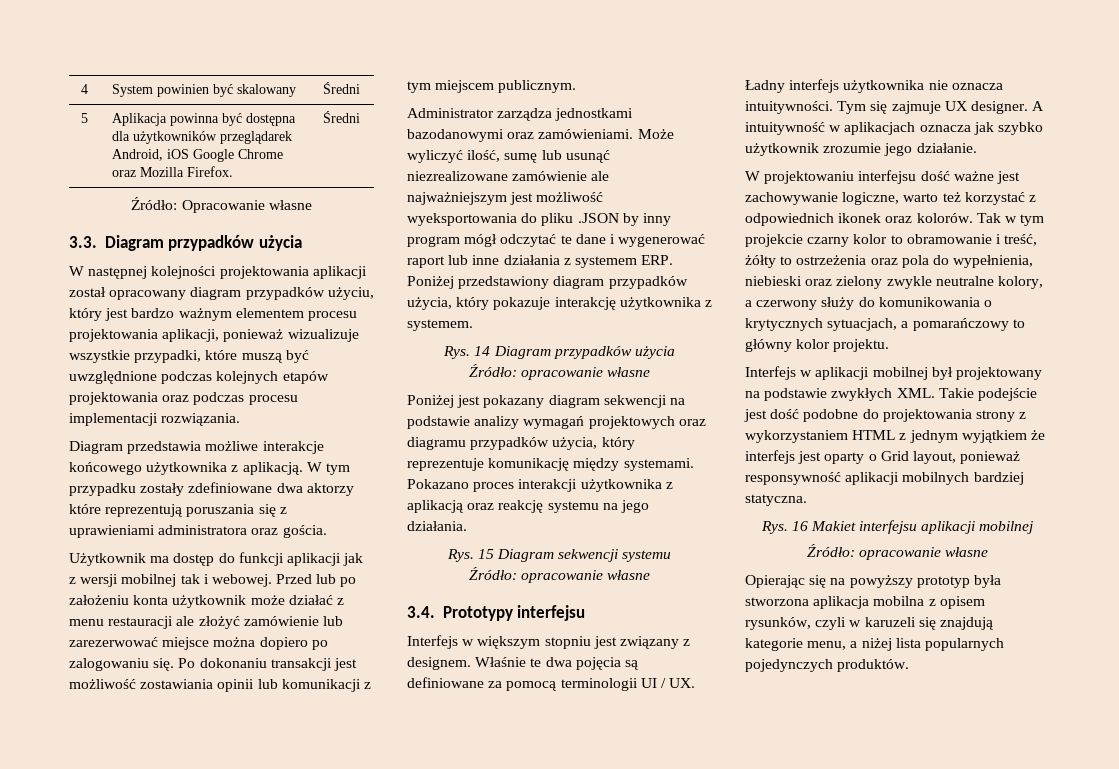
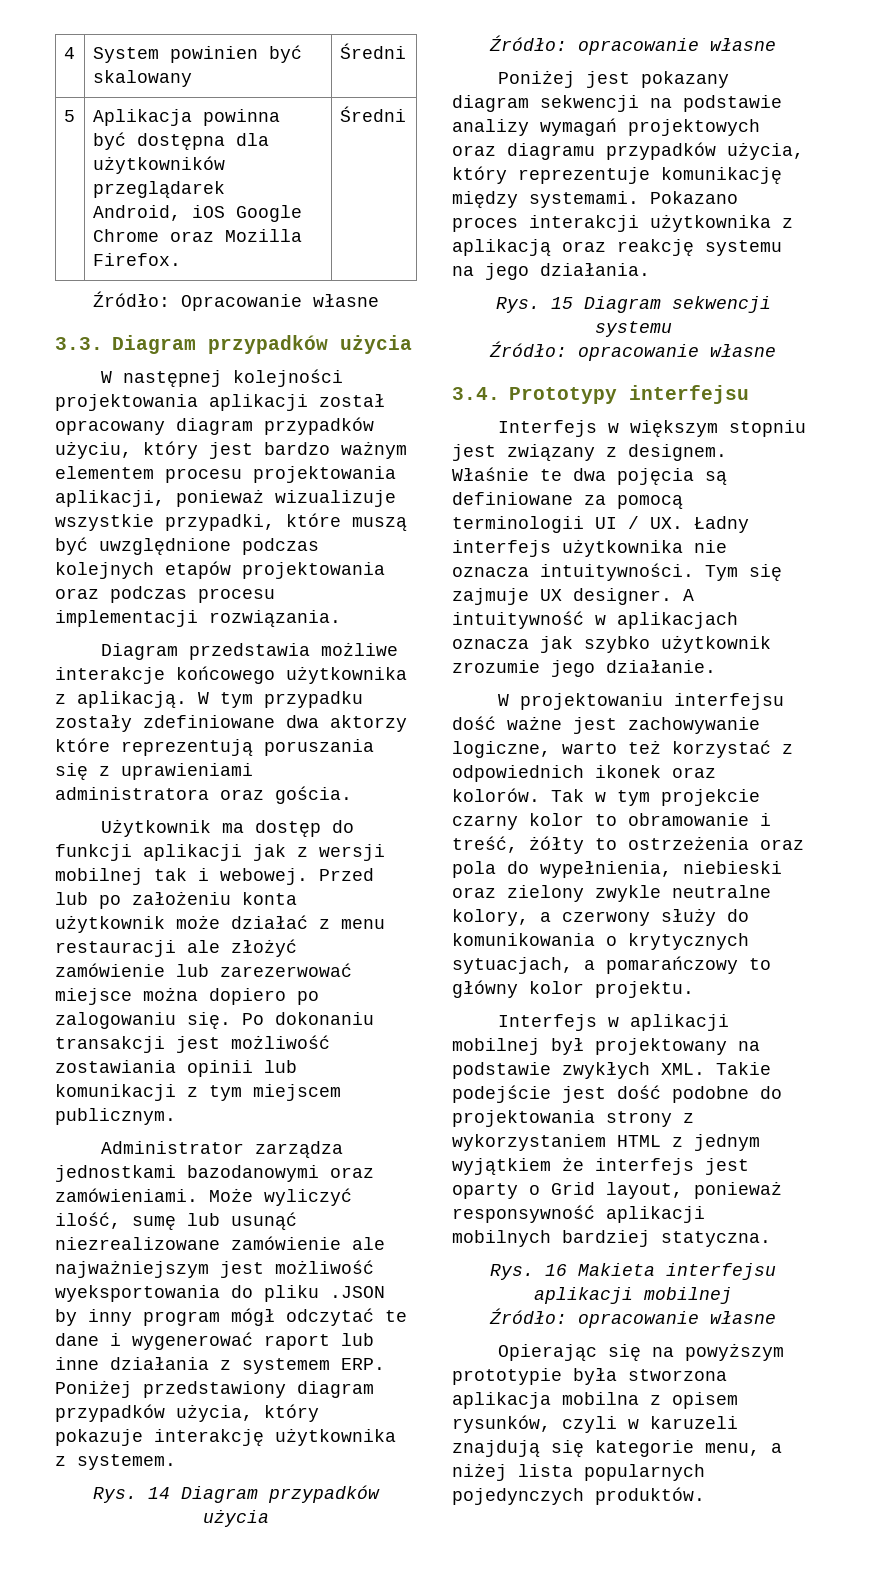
- Rys. 16 Makiet interfejsu aplikacji mobilnej
+ Rys. 16 Makieta interfejsu aplikacji mobilnej
- Opierając się na powyższy prototyp była stworzona aplikacja mobilna z opisem rysunków, czyli w karuzeli się znajdują kategorie menu, a niżej lista popularnych pojedynczych produktów.
+ Opierając się na powyższym prototypie była stworzona aplikacja mobilna z opisem rysunków, czyli w karuzeli znajdują się kategorie menu, a niżej lista popularnych pojedynczych produktów.

